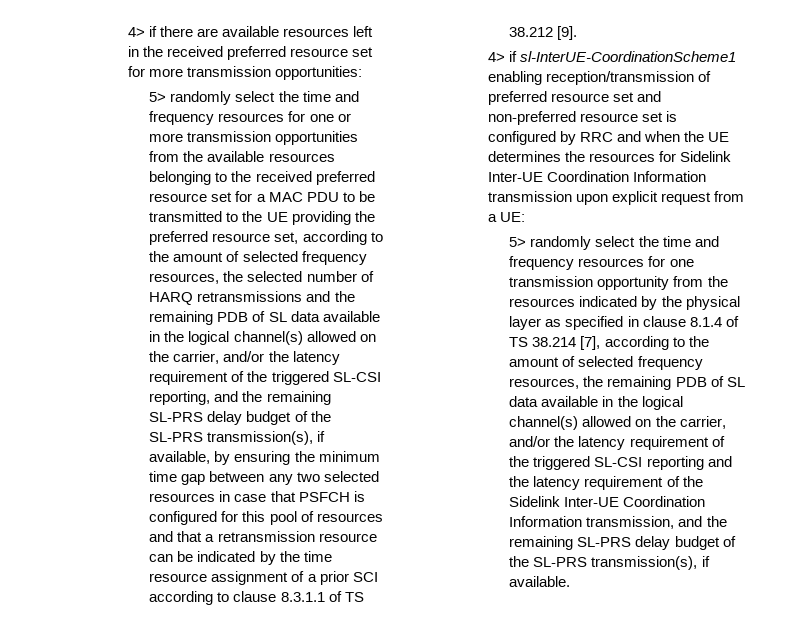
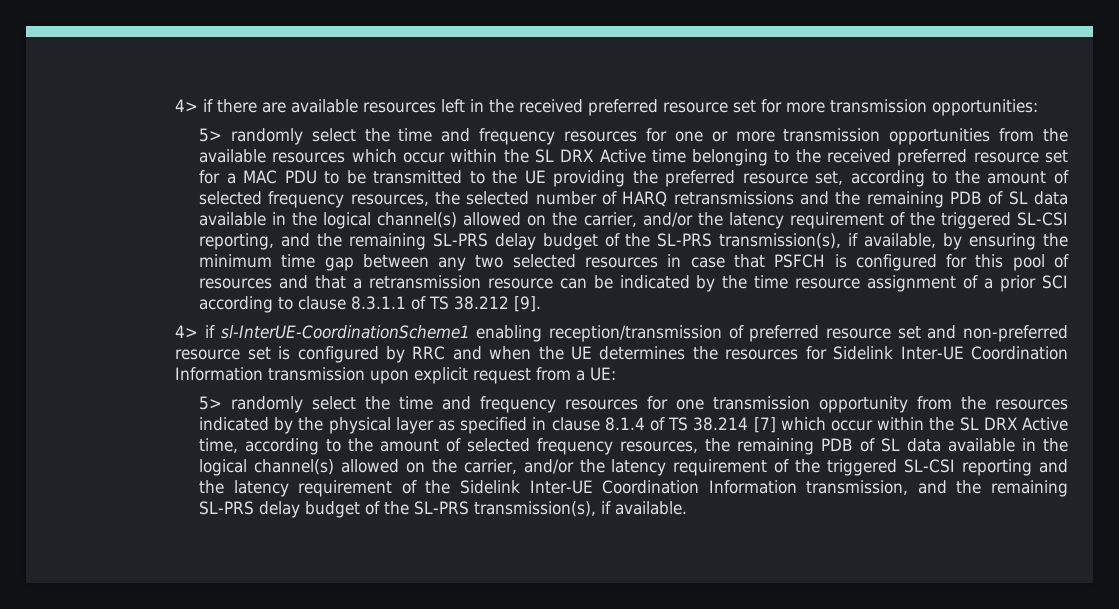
- 5> randomly select the time and frequency resources for one or more transmission opportunities from the available resources belonging to the received preferred resource set for a MAC PDU to be transmitted to the UE providing the preferred resource set, according to the amount of selected frequency resources, the selected number of HARQ retransmissions and the remaining PDB of SL data available in the logical channel(s) allowed on the carrier, and/or the latency requirement of the triggered SL-CSI reporting, and the remaining SL-PRS delay budget of the SL-PRS transmission(s), if available, by ensuring the minimum time gap between any two selected resources in case that PSFCH is configured for this pool of resources and that a retransmission resource can be indicated by the time resource assignment of a prior SCI according to clause 8.3.1.1 of TS 38.212 [9].
+ 5> randomly select the time and frequency resources for one or more transmission opportunities from the available resources which occur within the SL DRX Active time belonging to the received preferred resource set for a MAC PDU to be transmitted to the UE providing the preferred resource set, according to the amount of selected frequency resources, the selected number of HARQ retransmissions and the remaining PDB of SL data available in the logical channel(s) allowed on the carrier, and/or the latency requirement of the triggered SL-CSI reporting, and the remaining SL-PRS delay budget of the SL-PRS transmission(s), if available, by ensuring the minimum time gap between any two selected resources in case that PSFCH is configured for this pool of resources and that a retransmission resource can be indicated by the time resource assignment of a prior SCI according to clause 8.3.1.1 of TS 38.212 [9].
- 5> randomly select the time and frequency resources for one transmission opportunity from the resources indicated by the physical layer as specified in clause 8.1.4 of TS 38.214 [7], according to the amount of selected frequency resources, the remaining PDB of SL data available in the logical channel(s) allowed on the carrier, and/or the latency requirement of the triggered SL-CSI reporting and the latency requirement of the Sidelink Inter-UE Coordination Information transmission, and the remaining SL-PRS delay budget of the SL-PRS transmission(s), if available.
+ 5> randomly select the time and frequency resources for one transmission opportunity from the resources indicated by the physical layer as specified in clause 8.1.4 of TS 38.214 [7] which occur within the SL DRX Active time, according to the amount of selected frequency resources, the remaining PDB of SL data available in the logical channel(s) allowed on the carrier, and/or the latency requirement of the triggered SL-CSI reporting and the latency requirement of the Sidelink Inter-UE Coordination Information transmission, and the remaining SL-PRS delay budget of the SL-PRS transmission(s), if available.

